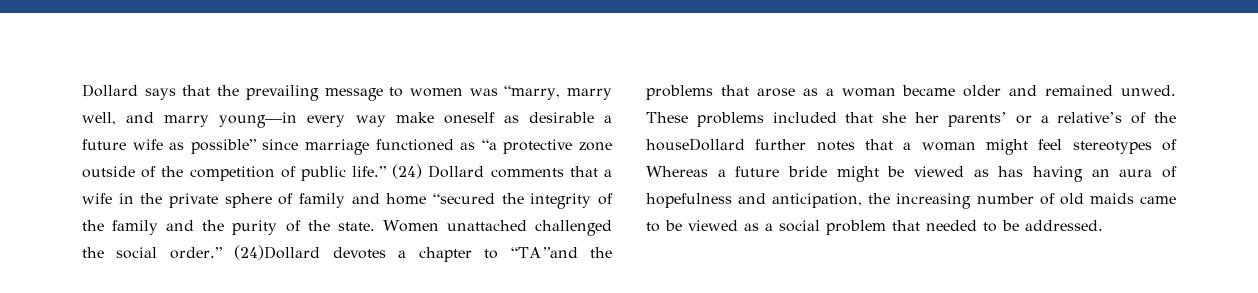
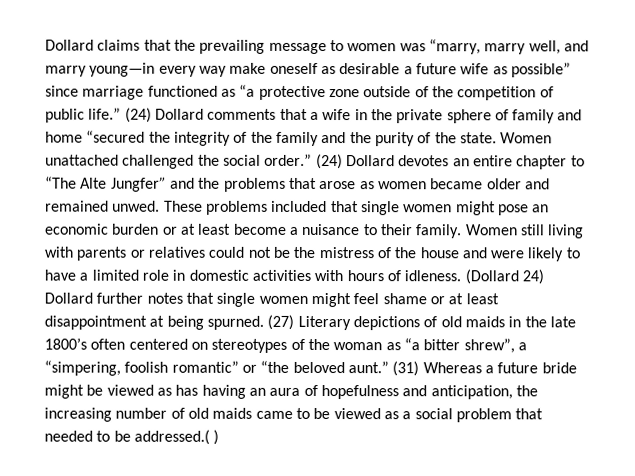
- Dollard says that the prevailing message to women was “marry, marry well, and marry young—in every way make oneself as desirable a future wife as possible” since marriage functioned as “a protective zone outside of the competition of public life.”
+ Dollard claims that the prevailing message to women was “marry, marry well, and marry young—in every way make oneself as desirable a future wife as possible” since marriage functioned as “a protective zone outside of the competition of public life.”
- (24)Dollard devotes a chapter to “TA”and the problems that arose as a woman became older and remained unwed.
+ (24) Dollard devotes an entire chapter to “The Alte Jungfer” and the problems that arose as women became older and remained unwed.
- These problems included that she her parents’ or a relative’s of the houseDollard further notes that a woman might feel stereotypes of Whereas a future bride might be viewed as has having an aura of hopefulness and anticipation, the increasing number of old maids came to be viewed as a social problem that needed to be addressed.
+ These problems included that single women might pose an economic burden or at least become a nuisance to their family. Women still living with parents or relatives could not be the mistress of the house and were likely to have a limited role in domestic activities with hours of idleness. (Dollard 24) Dollard further notes that single women might feel shame or at least disappointment at being spurned. (27) Literary depictions of old maids in the late 1800’s often centered on stereotypes of the woman as “a bitter shrew”, a “simpering, foolish romantic” or “the beloved aunt.” (31) Whereas a future bride might be viewed as has having an aura of hopefulness and anticipation, the increasing number of old maids came to be viewed as a social problem that needed to be addressed.( )

